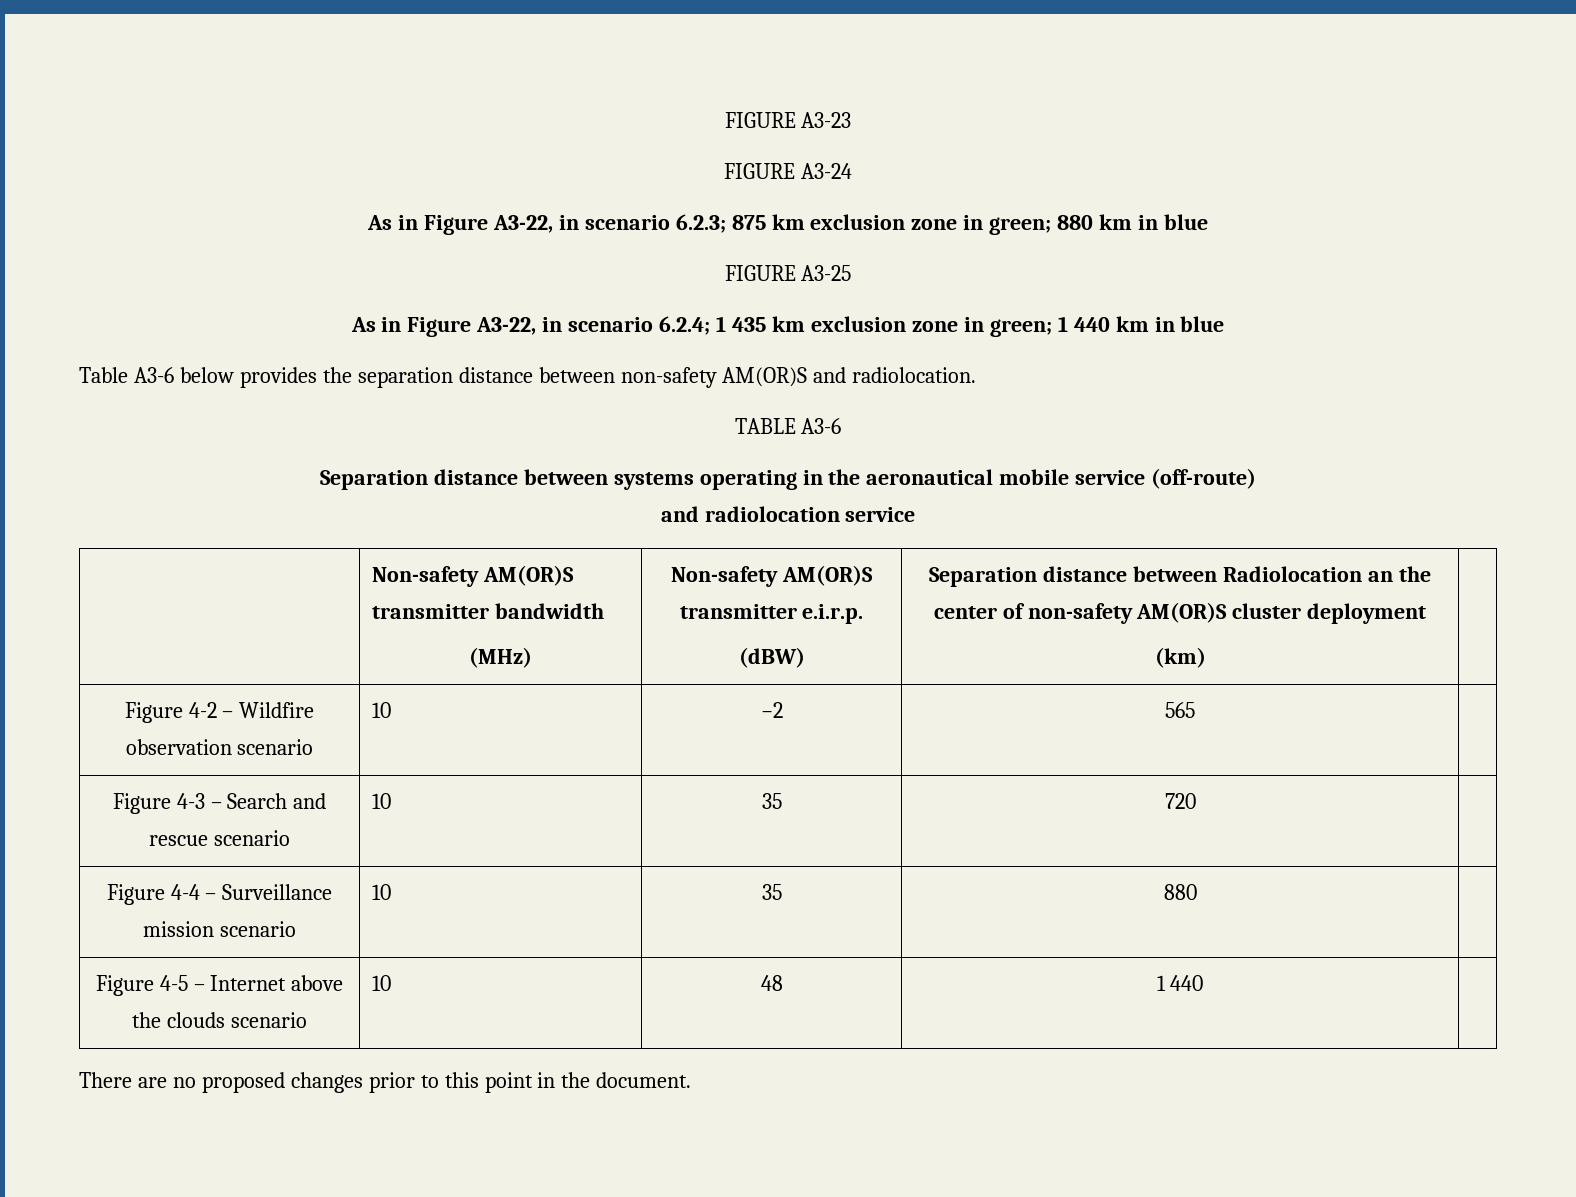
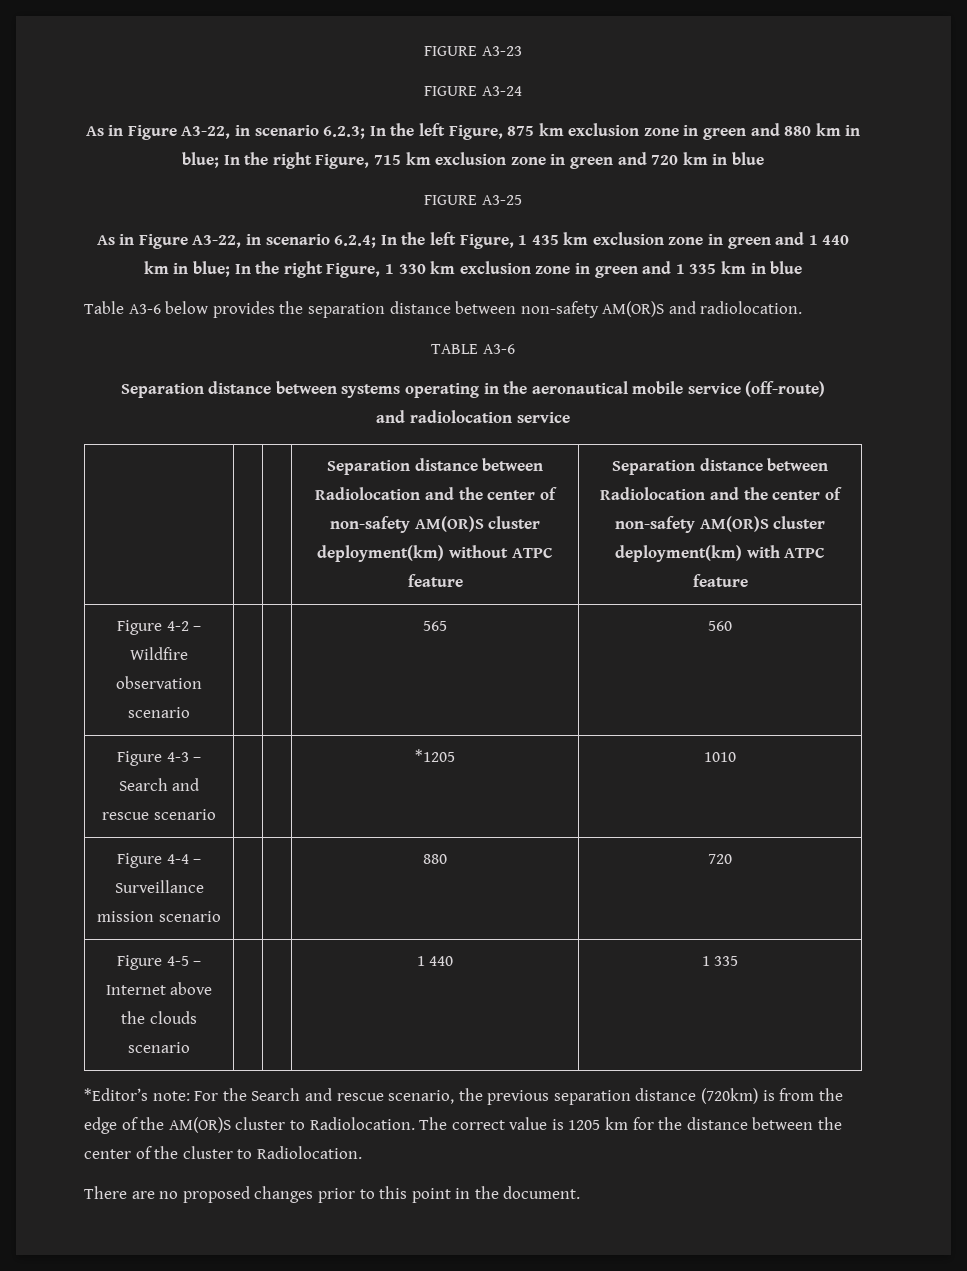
- As in Figure A3-22, in scenario 6.2.3; 875 km exclusion zone in green; 880 km in blue
+ As in Figure A3-22, in scenario 6.2.3; In the left Figure, 875 km exclusion zone in green and 880 km in blue; In the right Figure, 715 km exclusion zone in green and 720 km in blue
- As in Figure A3-22, in scenario 6.2.4; 1 435 km exclusion zone in green; 1 440 km in blue
+ As in Figure A3-22, in scenario 6.2.4; In the left Figure, 1 435 km exclusion zone in green and 1 440 km in blue; In the right Figure, 1 330 km exclusion zone in green and 1 335 km in blue
- | Non-safety AM(OR)S transmitter bandwidth
- (MHz) | Non-safety AM(OR)S transmitter e.i.r.p.
- (dBW) | Separation distance between Radiolocation an the center of non-safety AM(OR)S cluster deployment
- (km) |
+ | | | Separation distance between Radiolocation and the center of non-safety AM(OR)S cluster deployment(km) without ATPC feature | Separation distance between Radiolocation and the center of non-safety AM(OR)S cluster deployment(km) with ATPC feature
- Figure 4-2 – Wildfire observation scenario | 10 | −2 | 565 |
+ Figure 4-2 – Wildfire observation scenario | | | 565 | 560
- Figure 4-3 – Search and rescue scenario | 10 | 35 | 720 |
+ Figure 4-3 – Search and rescue scenario | | | *1205 | 1010
- Figure 4-4 – Surveillance mission scenario | 10 | 35 | 880 |
+ Figure 4-4 – Surveillance mission scenario | | | 880 | 720
- Figure 4-5 – Internet above the clouds scenario | 10 | 48 | 1 440 |
+ Figure 4-5 – Internet above the clouds scenario | | | 1 440 | 1 335
+ *Editor’s note: For the Search and rescue scenario, the previous separation distance (720km) is from the edge of the AM(OR)S cluster to Radiolocation. The correct value is 1205 km for the distance between the center of the cluster to Radiolocation.

